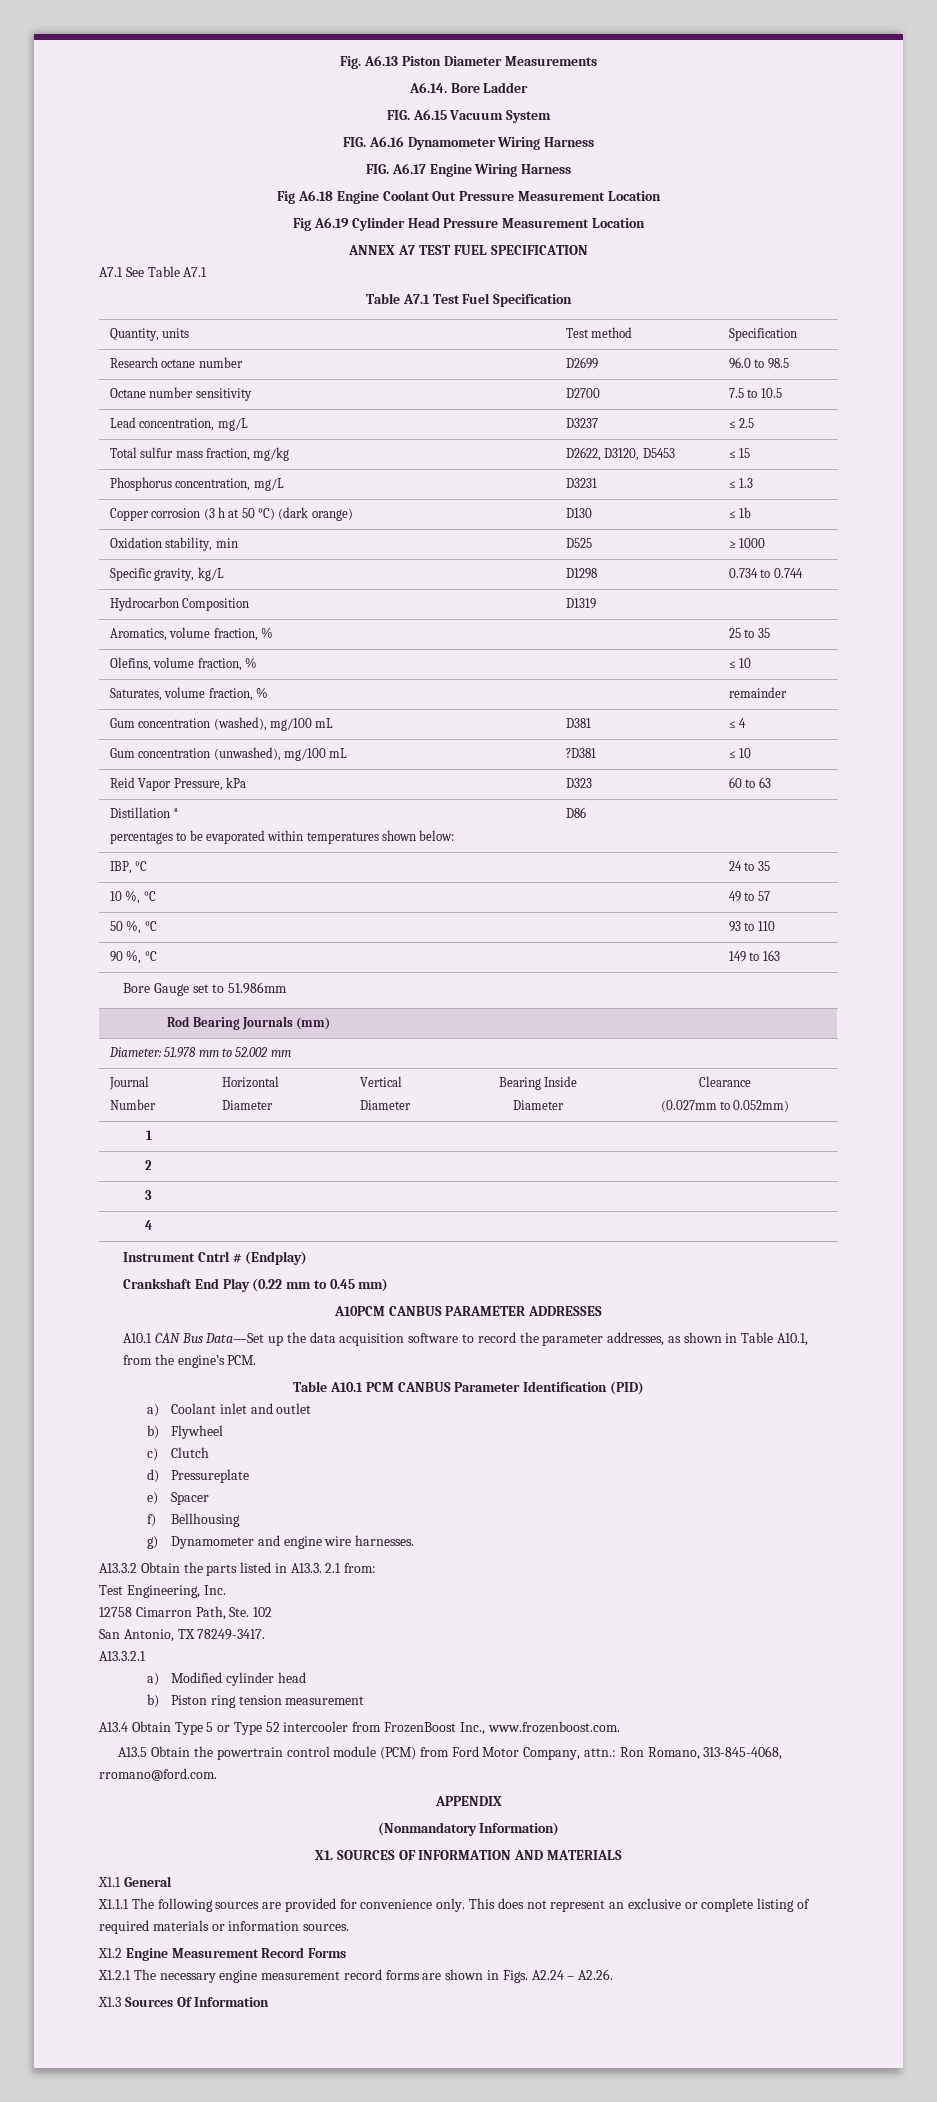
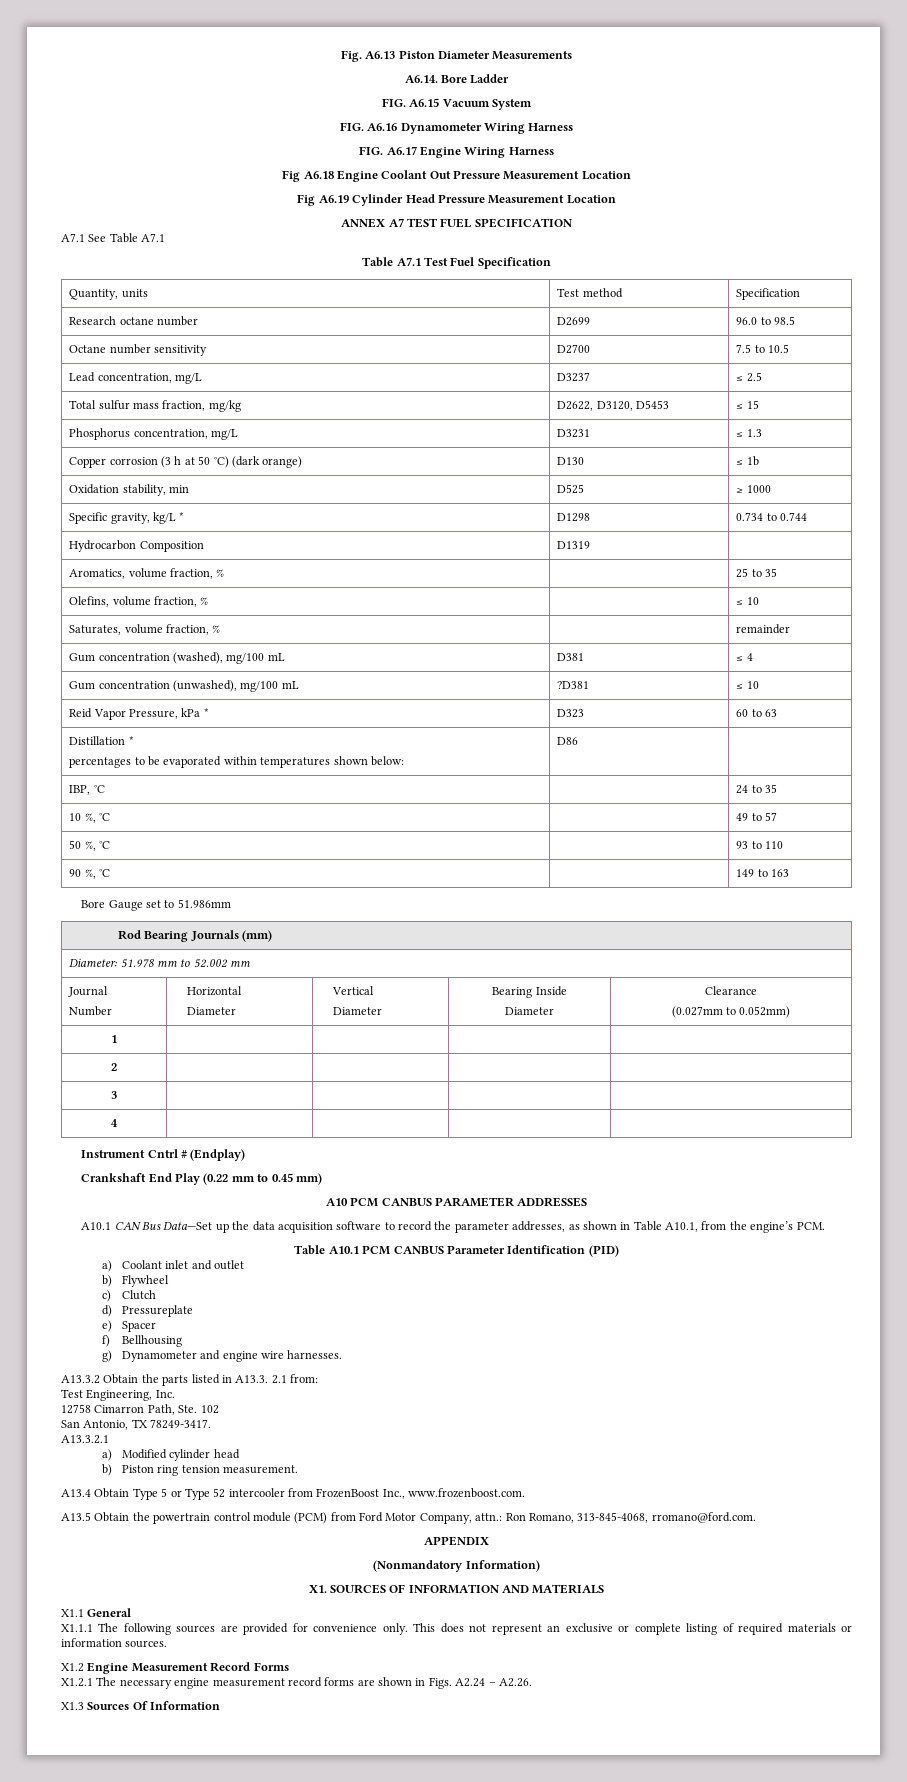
- Specific gravity, kg/L | D1298 | 0.734 to 0.744
+ Specific gravity, kg/L * | D1298 | 0.734 to 0.744
- Reid Vapor Pressure, kPa | D323 | 60 to 63
+ Reid Vapor Pressure, kPa * | D323 | 60 to 63
- A10PCM CANBUS PARAMETER ADDRESSES
+ A10 PCM CANBUS PARAMETER ADDRESSES
- b) Piston ring tension measurement
+ b) Piston ring tension measurement.

